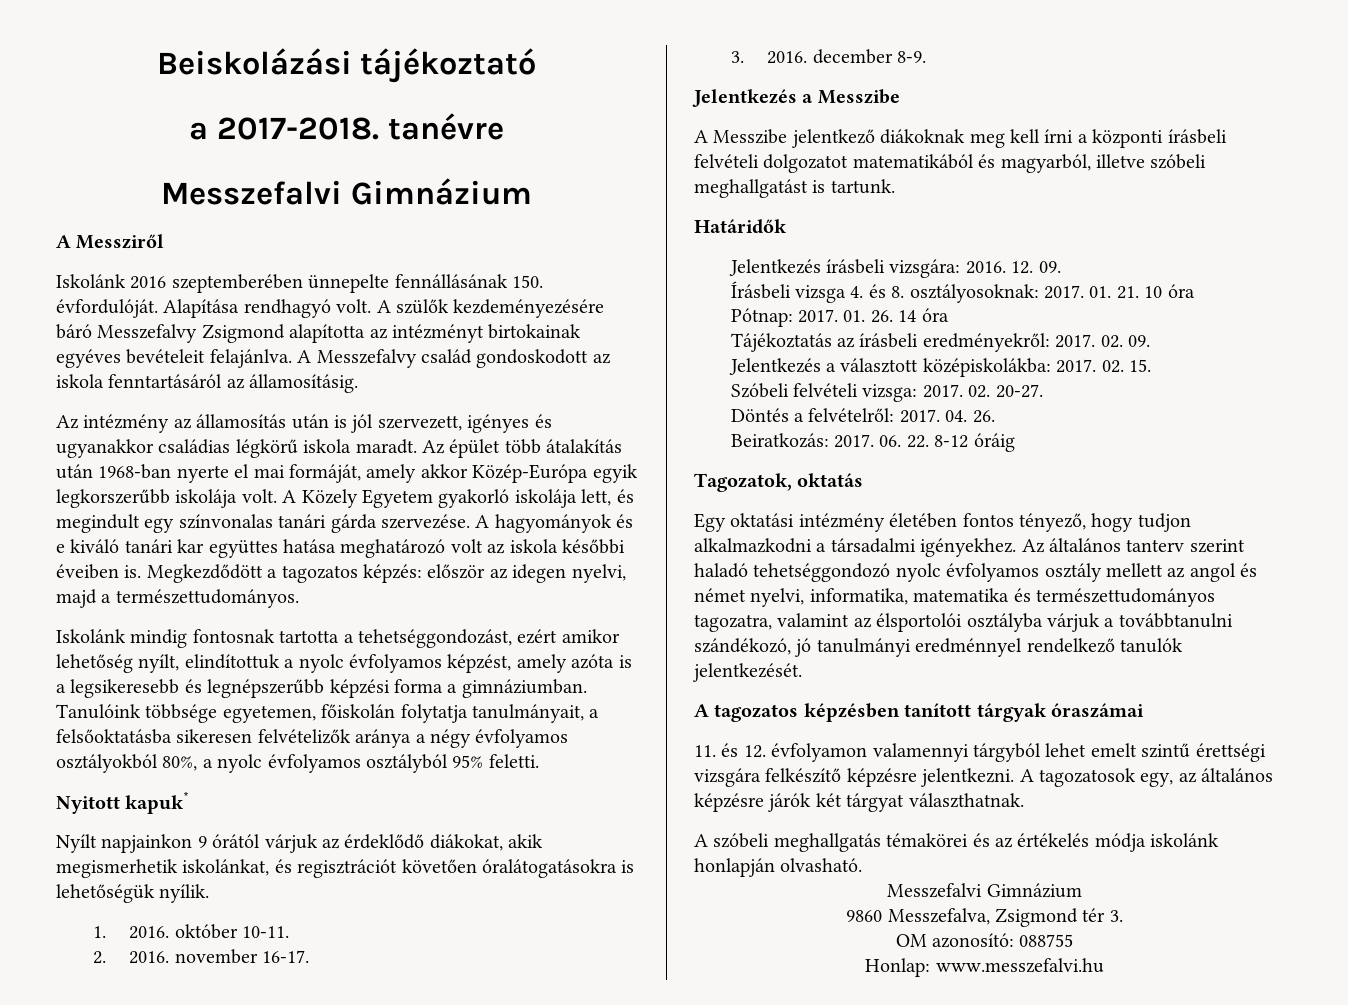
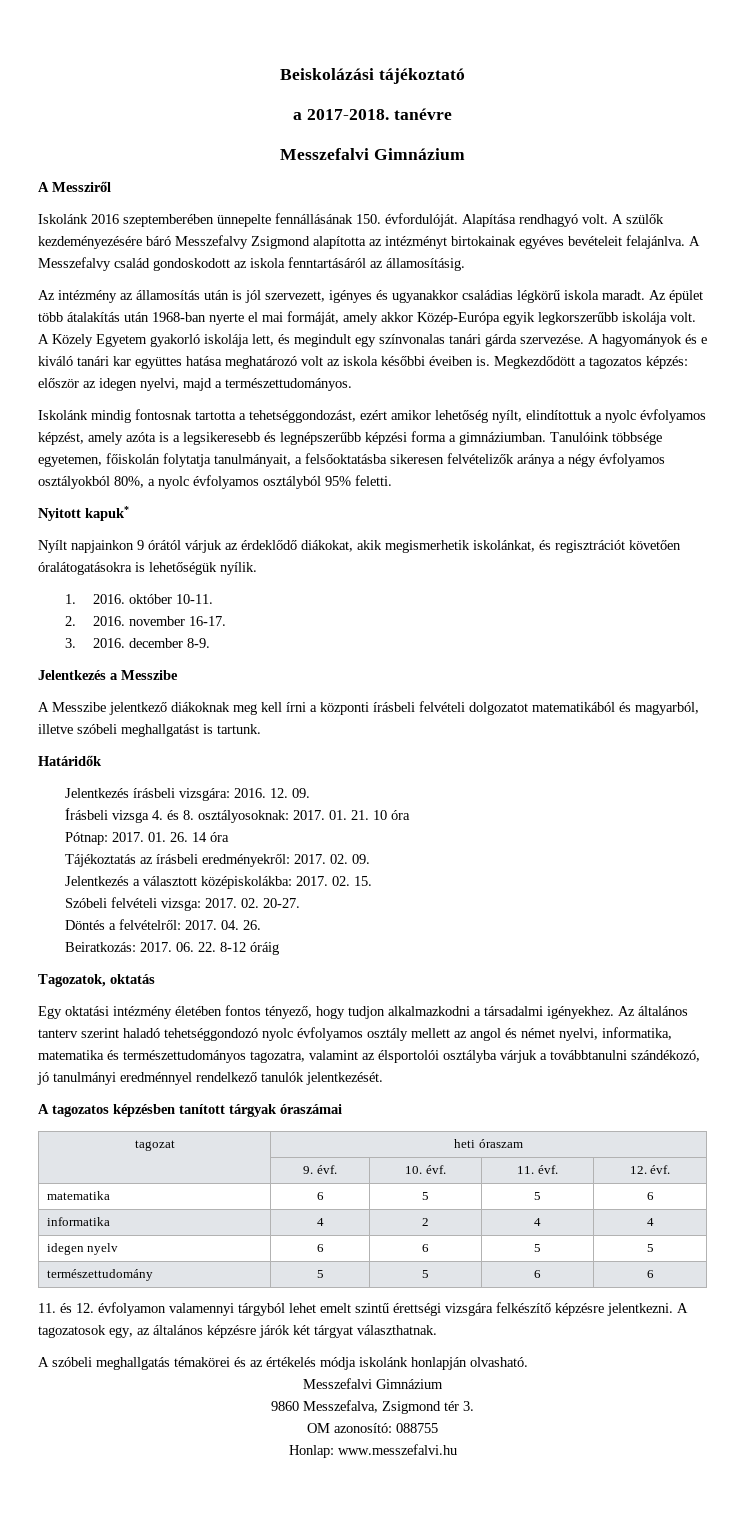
+ tagozat | heti óraszam
+ | 9. évf. | 10. évf. | 11. évf. | 12. évf.
+ matematika | 6 | 5 | 5 | 6
+ informatika | 4 | 2 | 4 | 4
+ idegen nyelv | 6 | 6 | 5 | 5
+ természettudomány | 5 | 5 | 6 | 6

